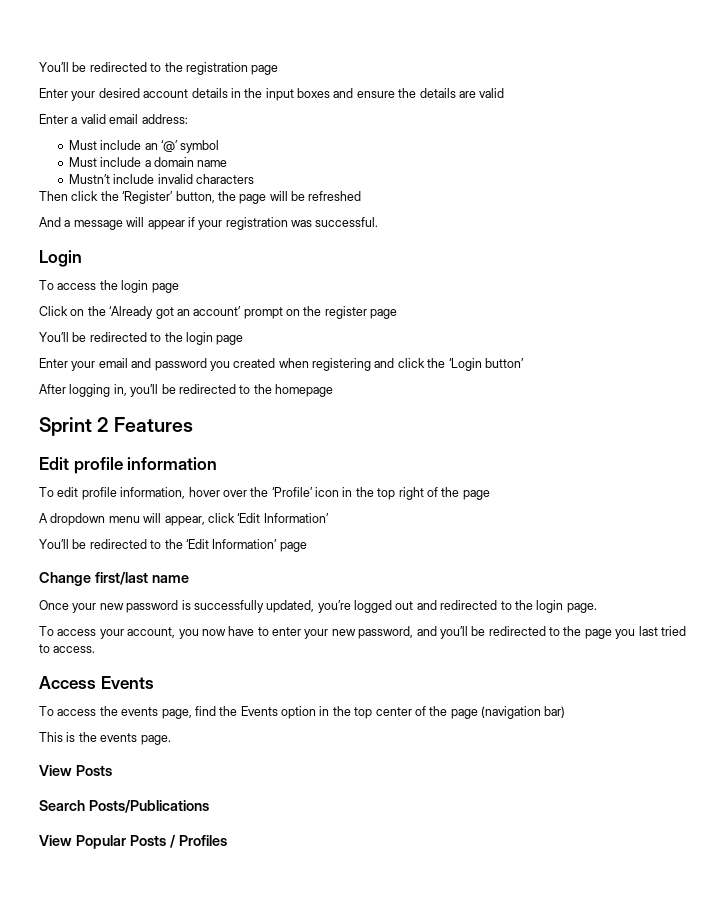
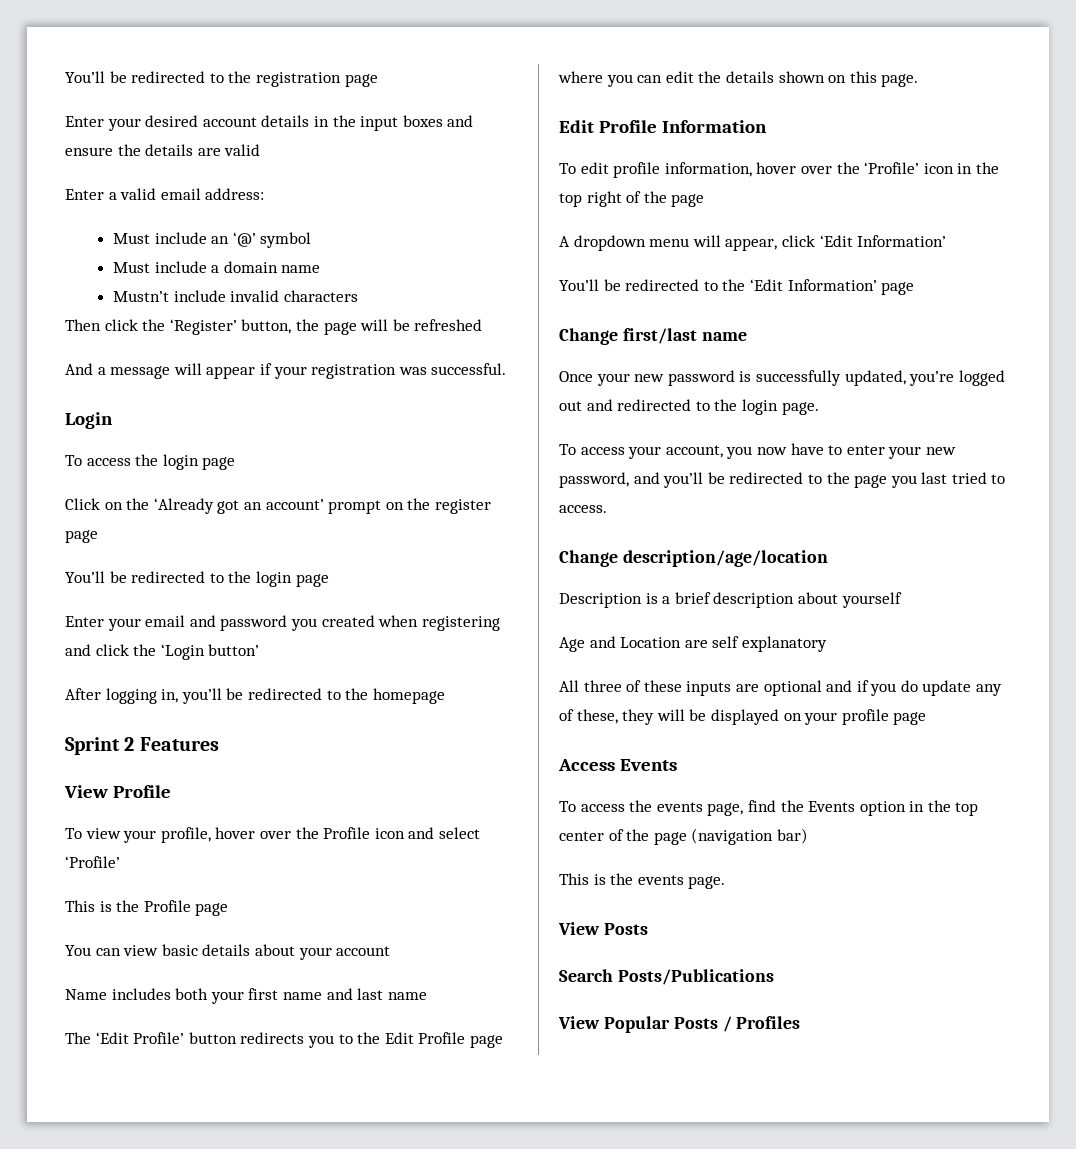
- Edit profile information
+ View Profile
+ To view your profile, hover over the Profile icon and select ‘Profile’
+ This is the Profile page
+ You can view basic details about your account
+ Name includes both your first name and last name
+ The ‘Edit Profile’ button redirects you to the Edit Profile page where you can edit the details shown on this page.
+ Edit Profile Information
+ Change description/age/location
+ Description is a brief description about yourself
+ Age and Location are self explanatory
+ All three of these inputs are optional and if you do update any of these, they will be displayed on your profile page

